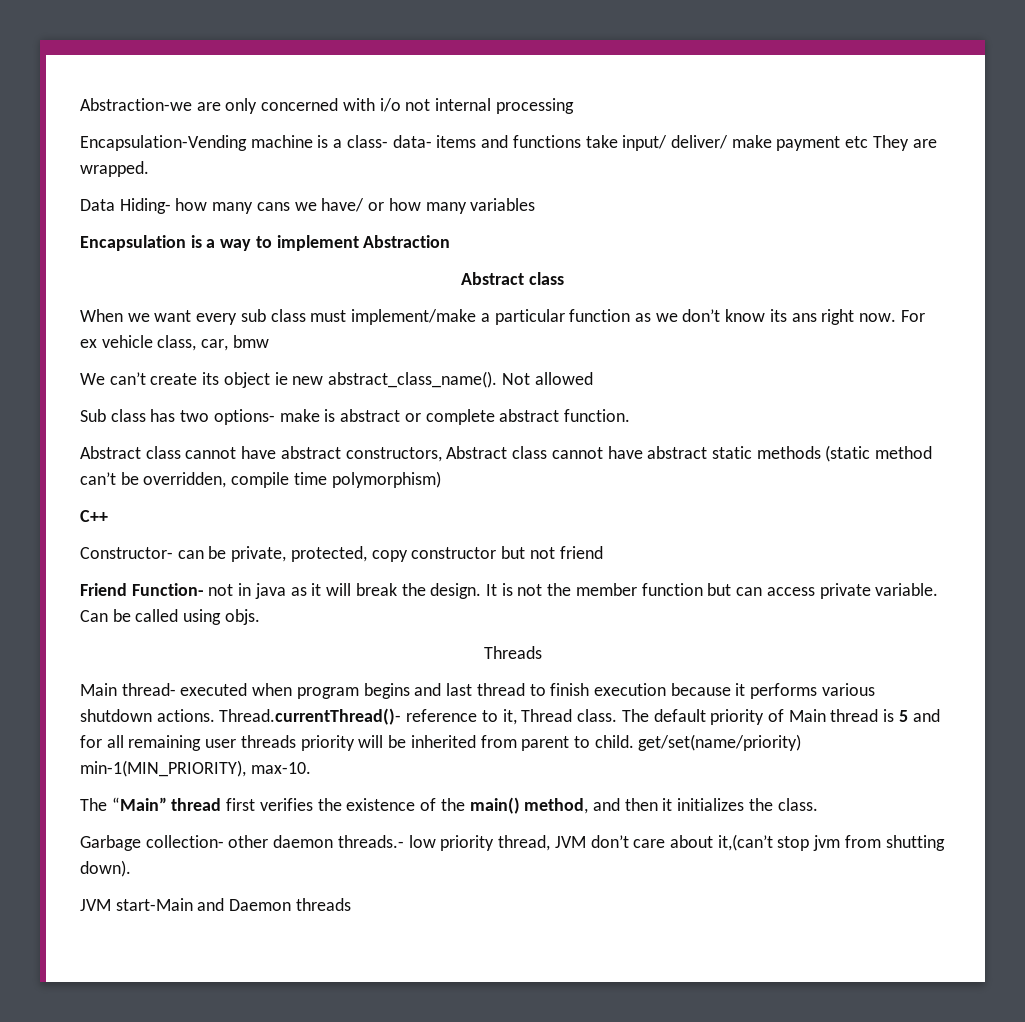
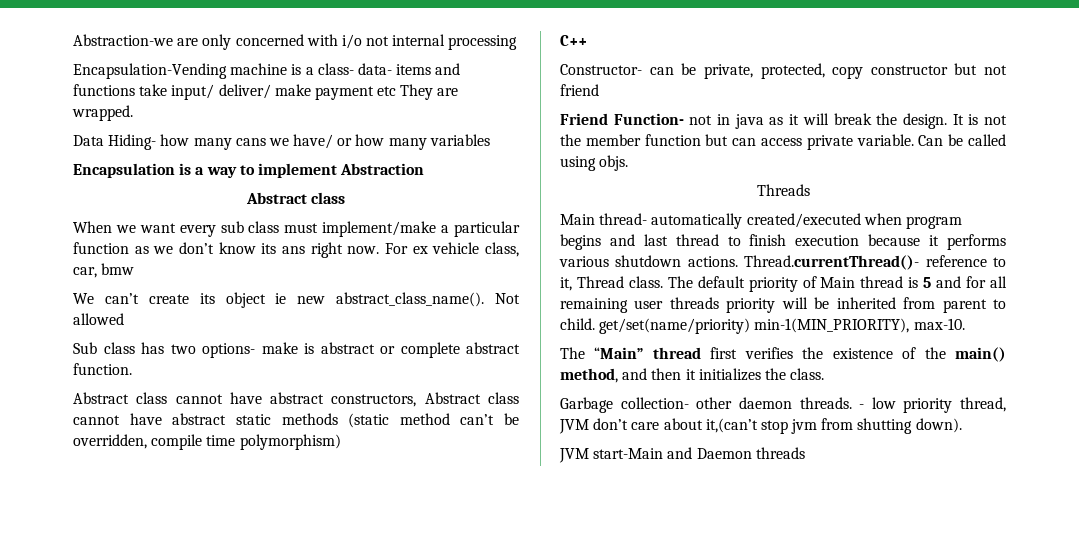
- Main thread- executed when program begins and last thread to finish execution because it performs various shutdown actions.
+ Main thread- automatically created/executed when program begins and last thread to finish execution because it performs various shutdown actions.
- Garbage collection- other daemon threads.- low priority thread, JVM don’t care about it,(can’t stop jvm from shutting down).
+ Garbage collection- other daemon threads. - low priority thread, JVM don’t care about it,(can’t stop jvm from shutting down).

